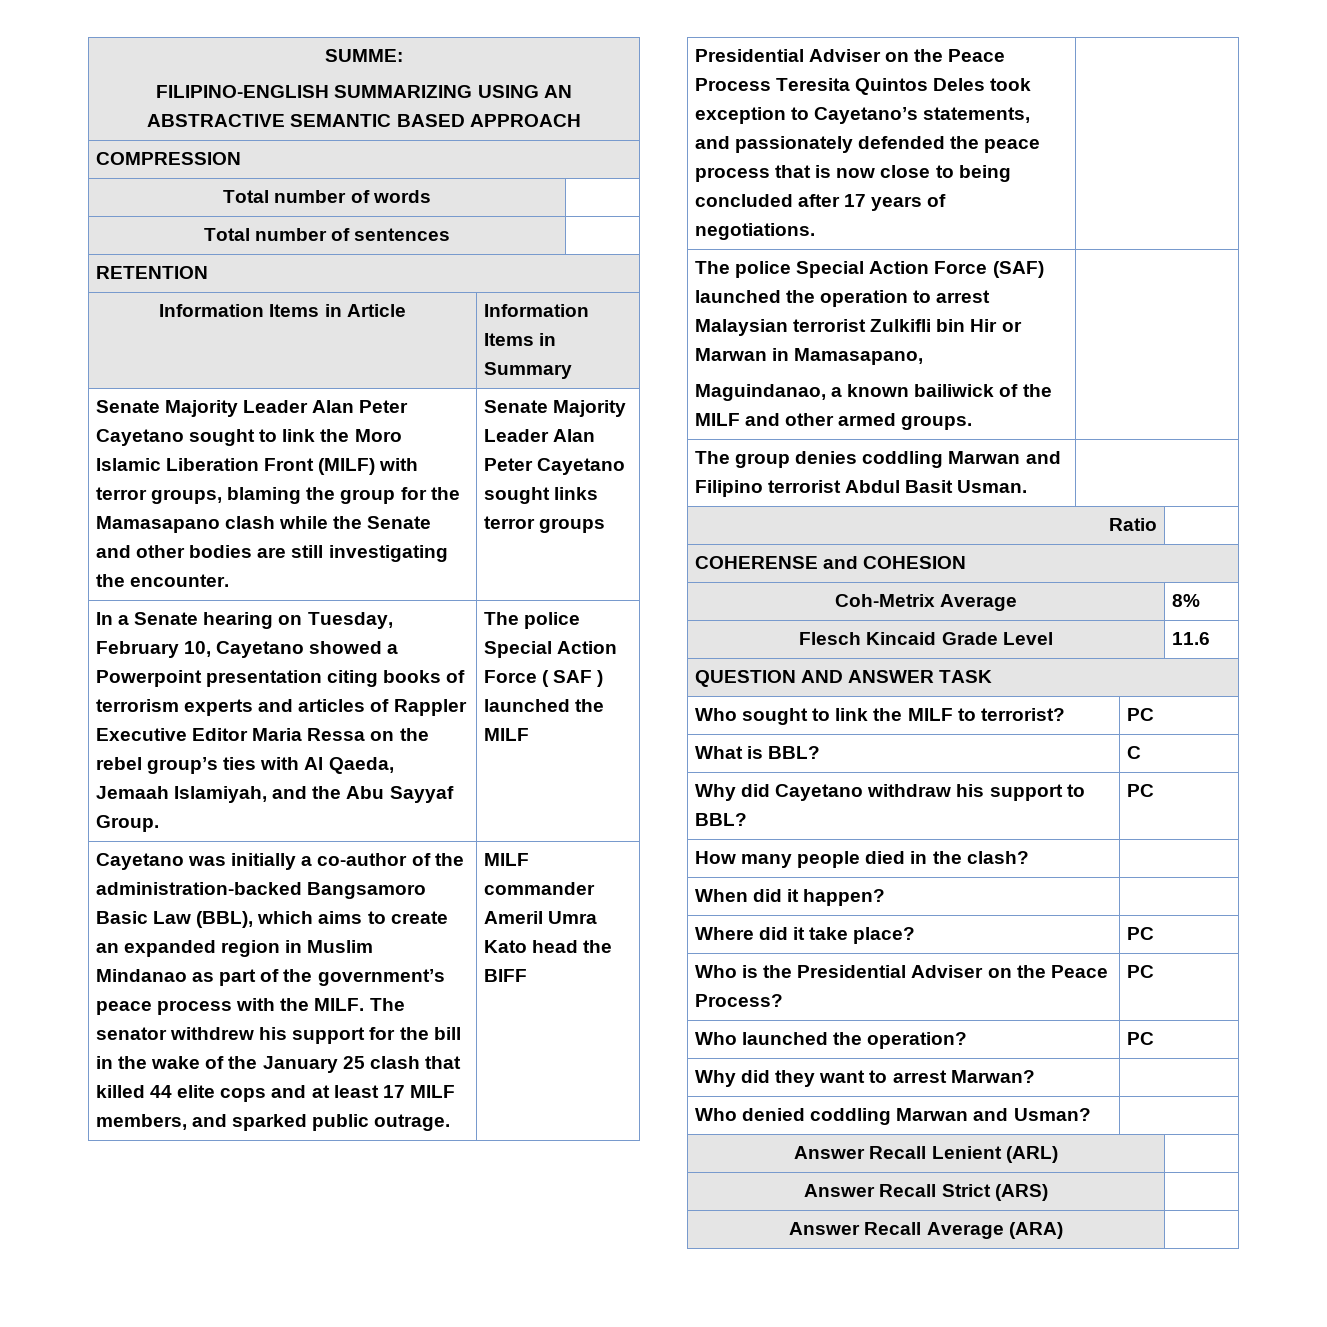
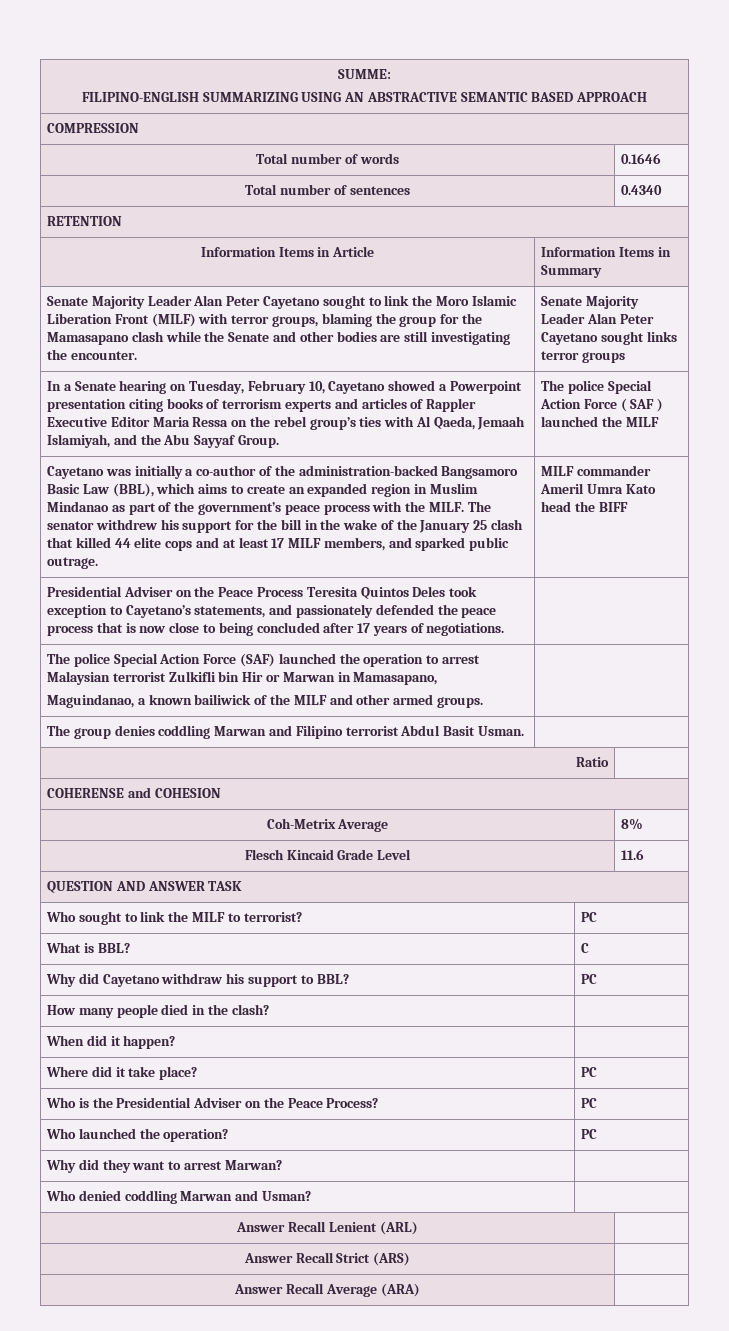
- Total number of words |
+ Total number of words | 0.1646
- Total number of sentences |
+ Total number of sentences | 0.4340

